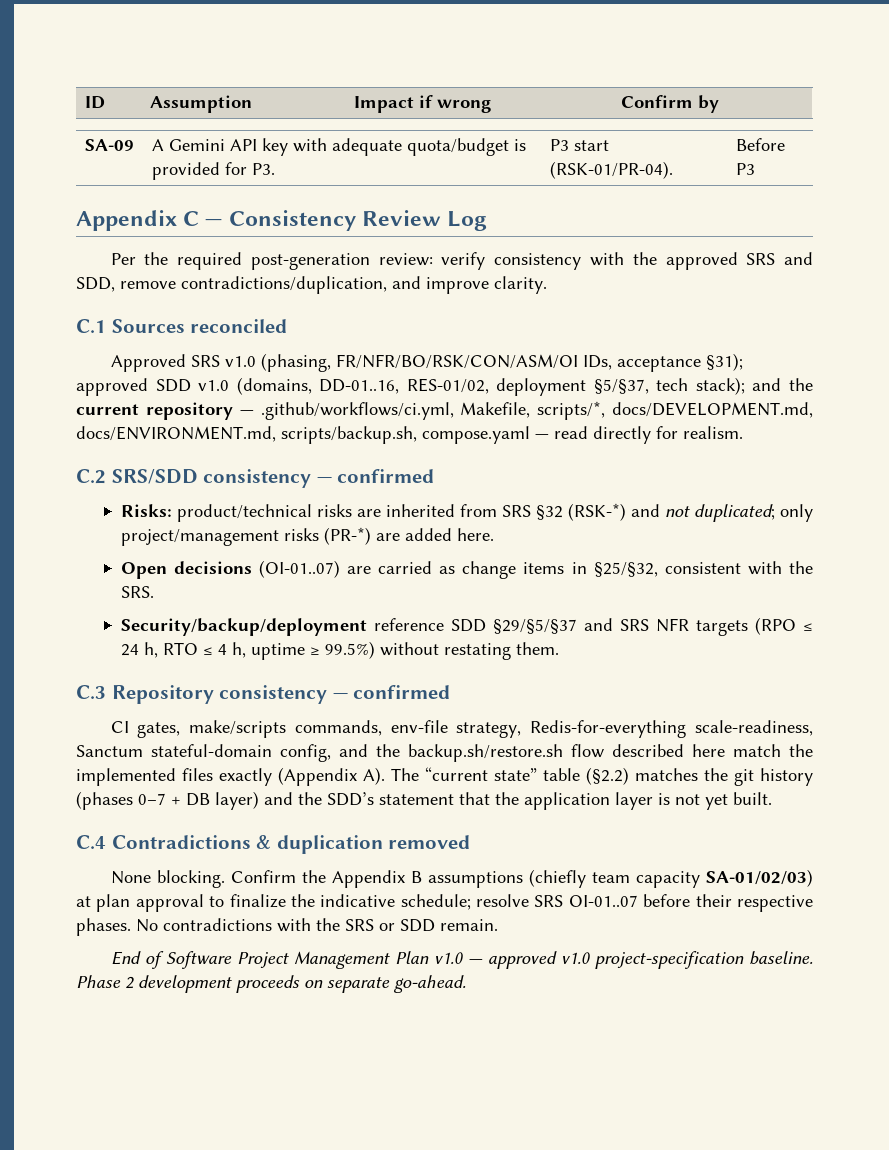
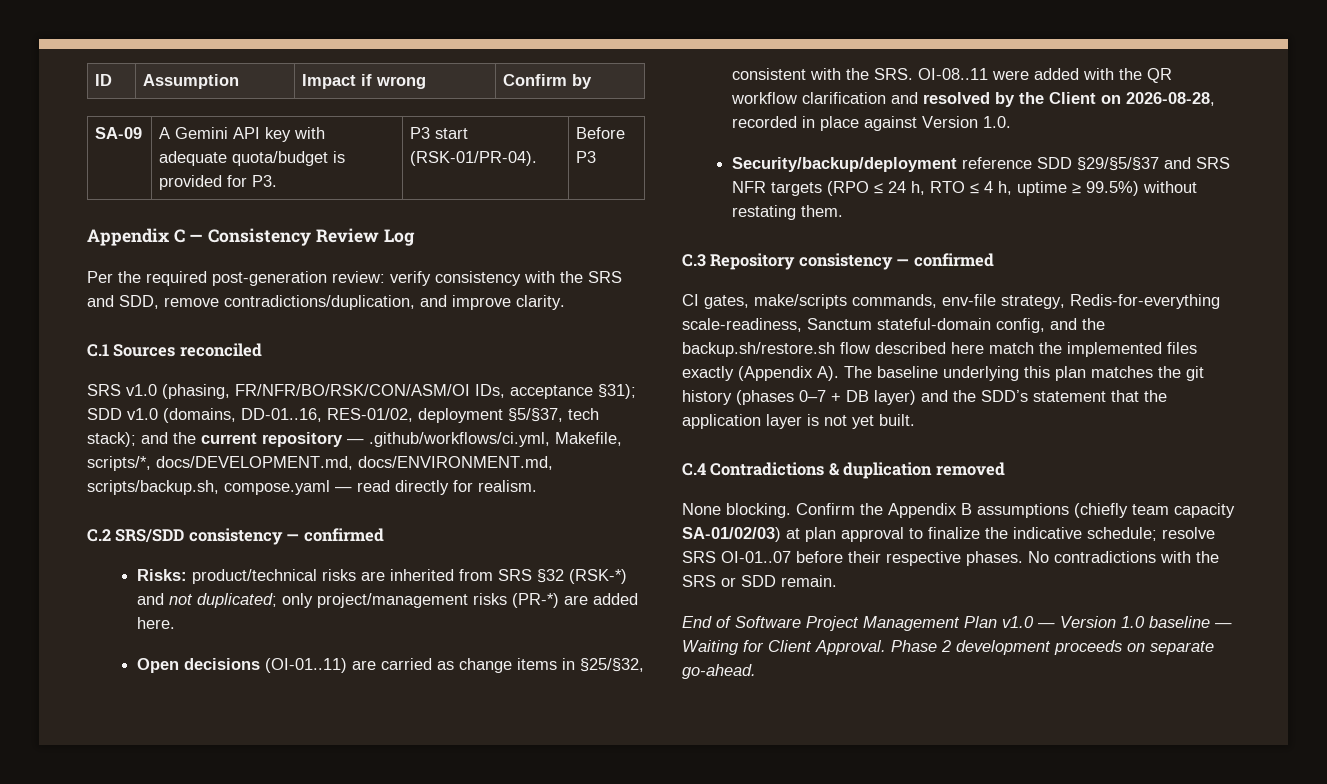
- Per the required post-generation review: verify consistency with the approved SRS and SDD, remove contradictions/duplication, and improve clarity.
+ Per the required post-generation review: verify consistency with the SRS and SDD, remove contradictions/duplication, and improve clarity.
- Approved SRS v1.0 (phasing, FR/NFR/BO/RSK/CON/ASM/OI IDs, acceptance §31); approved SDD v1.0 (domains, DD-01..16, RES-01/02, deployment §5/§37, tech stack); and the current repository — .github/workflows/ci.yml, Makefile, scripts/*, docs/DEVELOPMENT.md, docs/ENVIRONMENT.md, scripts/backup.sh, compose.yaml — read directly for realism.
+ SRS v1.0 (phasing, FR/NFR/BO/RSK/CON/ASM/OI IDs, acceptance §31); SDD v1.0 (domains, DD-01..16, RES-01/02, deployment §5/§37, tech stack); and the current repository — .github/workflows/ci.yml, Makefile, scripts/*, docs/DEVELOPMENT.md, docs/ENVIRONMENT.md, scripts/backup.sh, compose.yaml — read directly for realism.
- Open decisions (OI-01..07) are carried as change items in §25/§32, consistent with the SRS.
+ Open decisions (OI-01..11) are carried as change items in §25/§32, consistent with the SRS. OI-08..11 were added with the QR workflow clarification and resolved by the Client on 2026-08-28, recorded in place against Version 1.0.
- CI gates, make/scripts commands, env-file strategy, Redis-for-everything scale-readiness, Sanctum stateful-domain config, and the backup.sh/restore.sh flow described here match the implemented files exactly (Appendix A). The “current state” table (§2.2) matches the git history (phases 0–7 + DB layer) and the SDD’s statement that the application layer is not yet built.
+ CI gates, make/scripts commands, env-file strategy, Redis-for-everything scale-readiness, Sanctum stateful-domain config, and the backup.sh/restore.sh flow described here match the implemented files exactly (Appendix A). The baseline underlying this plan matches the git history (phases 0–7 + DB layer) and the SDD’s statement that the application layer is not yet built.
- End of Software Project Management Plan v1.0 — approved v1.0 project-specification baseline.
+ End of Software Project Management Plan v1.0 — Version 1.0 baseline — Waiting for Client Approval.

